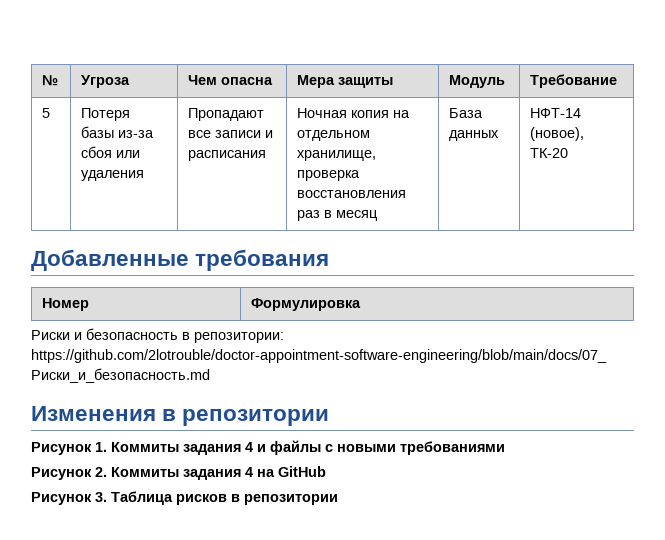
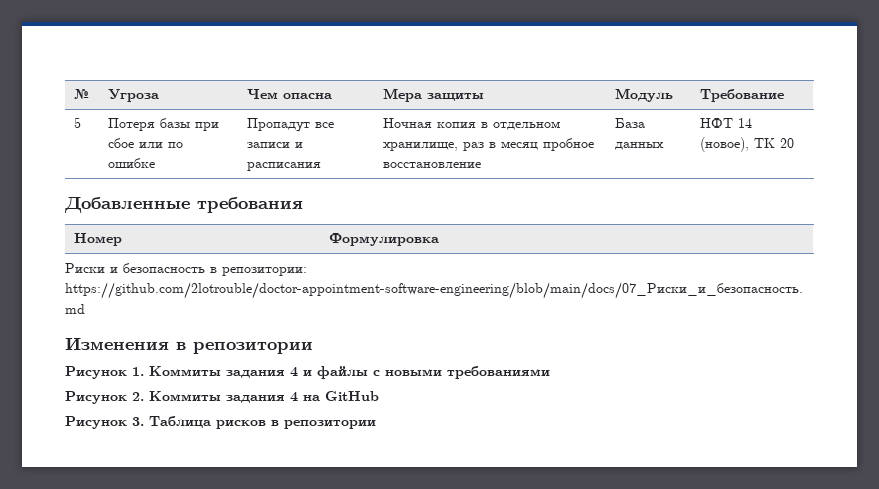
- 5 | Потеря базы из-за сбоя или удаления | Пропадают все записи и расписания | Ночная копия на отдельном хранилище, проверка восстановления раз в месяц | База данных | НФТ-14 (новое), ТК-20
+ 5 | Потеря базы при сбое или по ошибке | Пропадут все записи и расписания | Ночная копия в отдельном хранилище, раз в месяц пробное восстановление | База данных | НФТ 14 (новое), ТК 20

